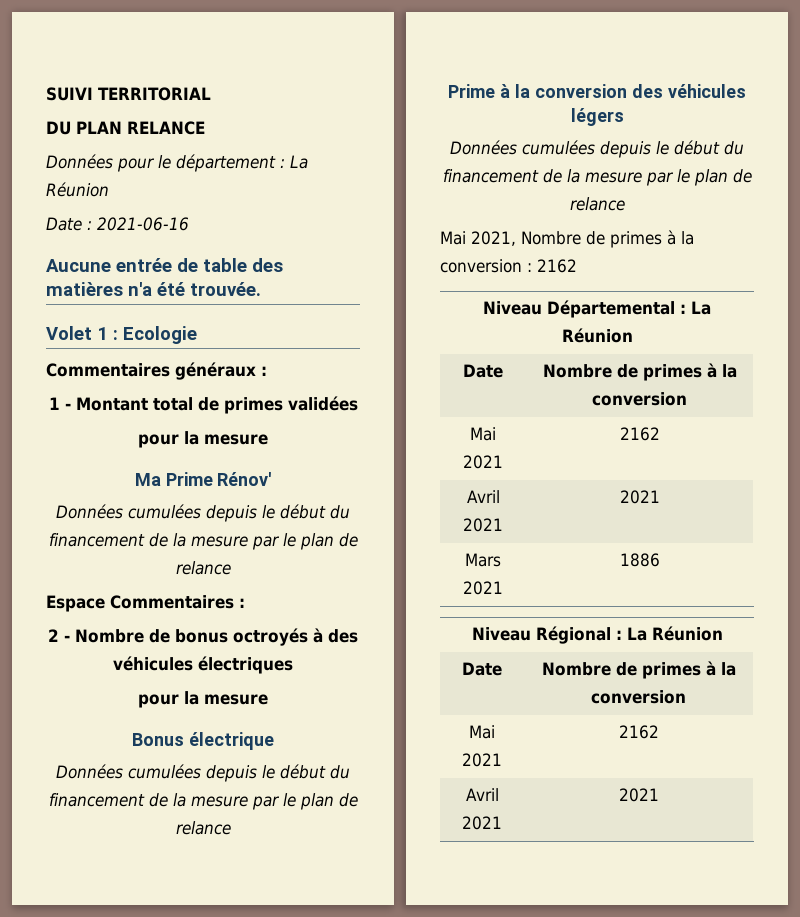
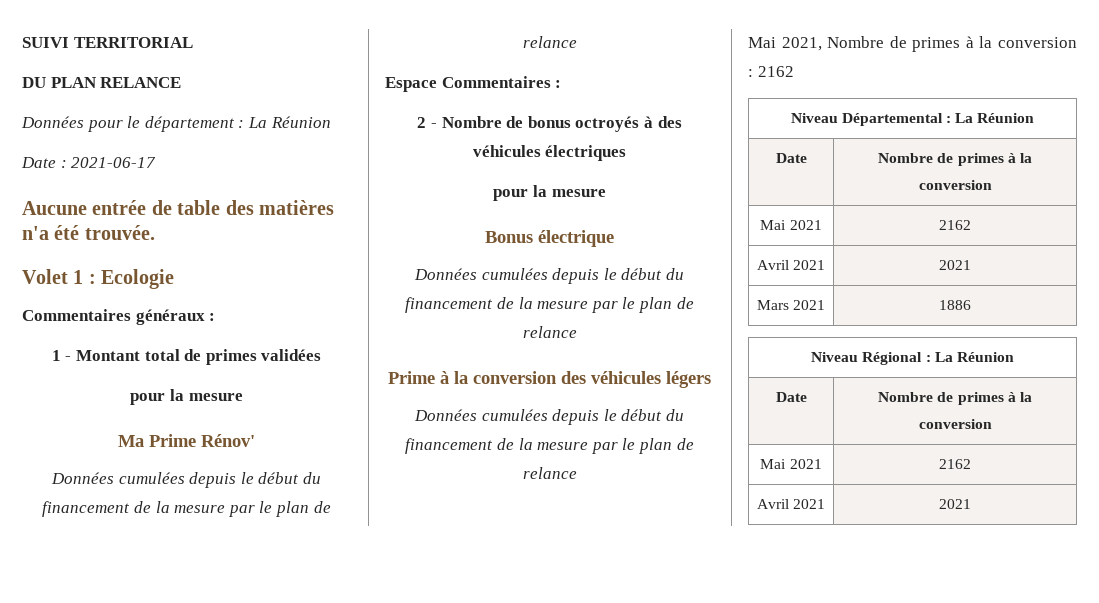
- Date : 2021-06-16
+ Date : 2021-06-17

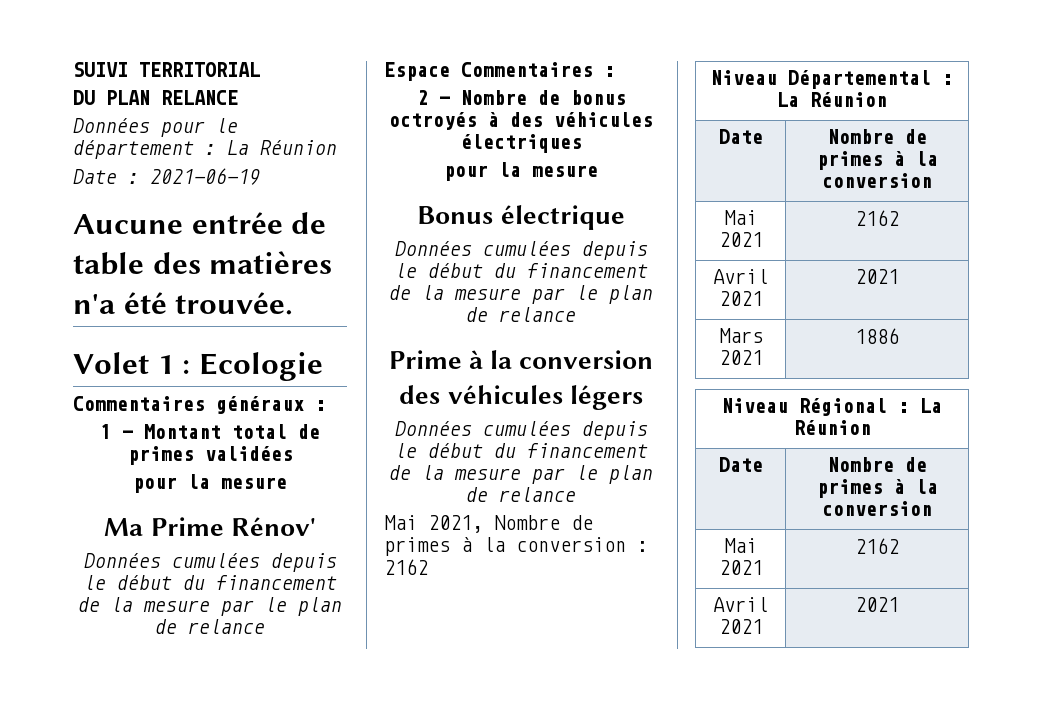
- Date : 2021-06-17
+ Date : 2021-06-19

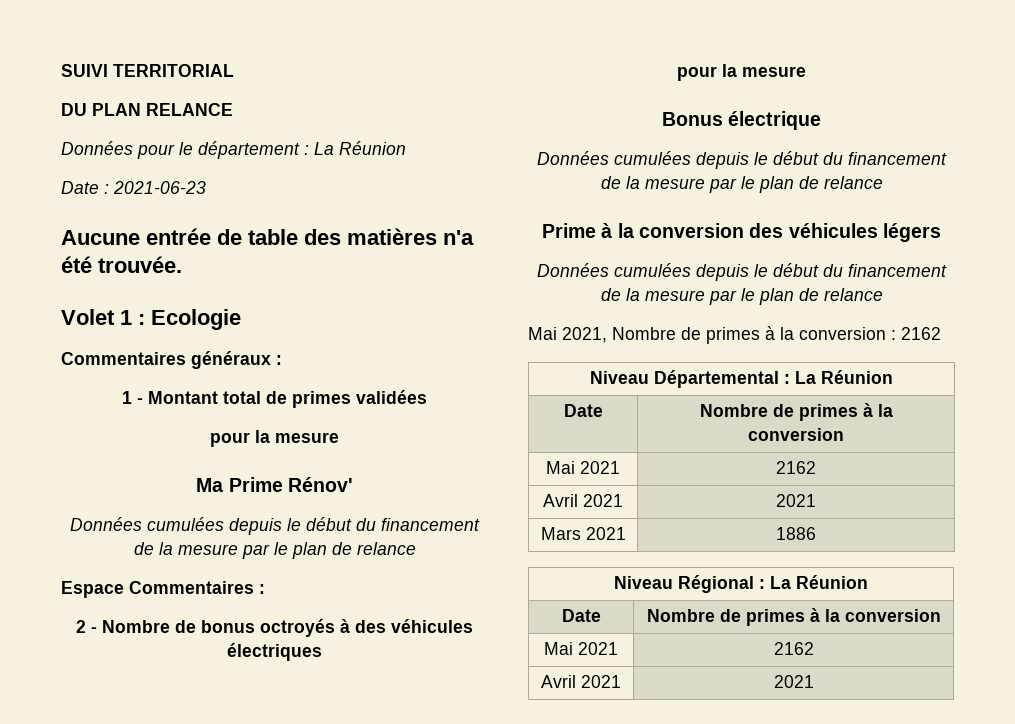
- Date : 2021-06-19
+ Date : 2021-06-23

